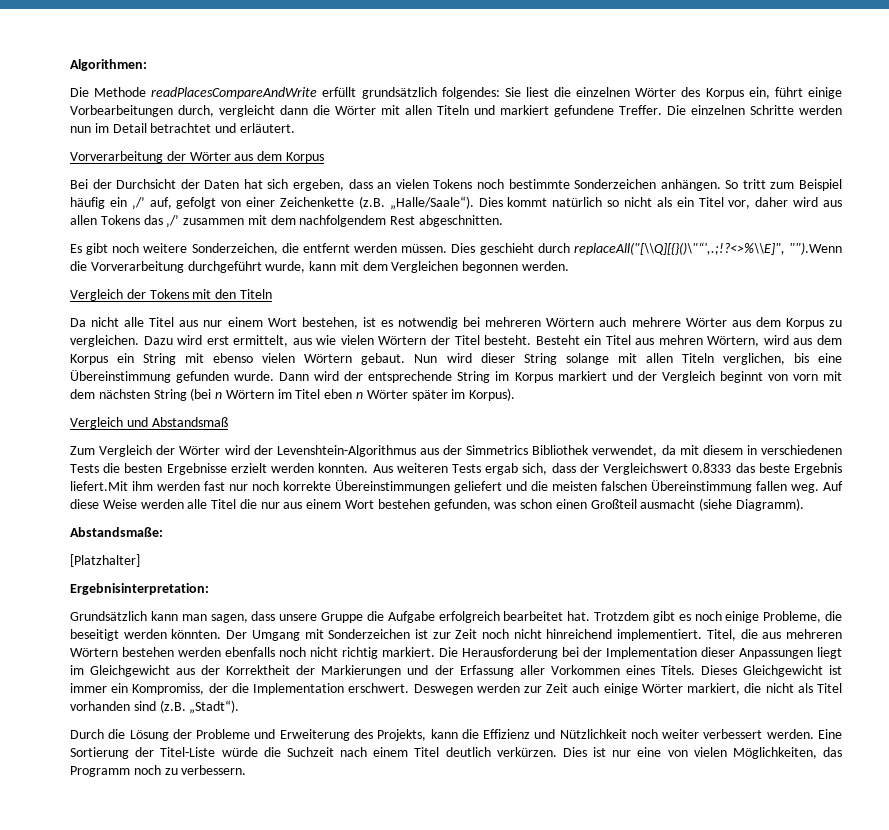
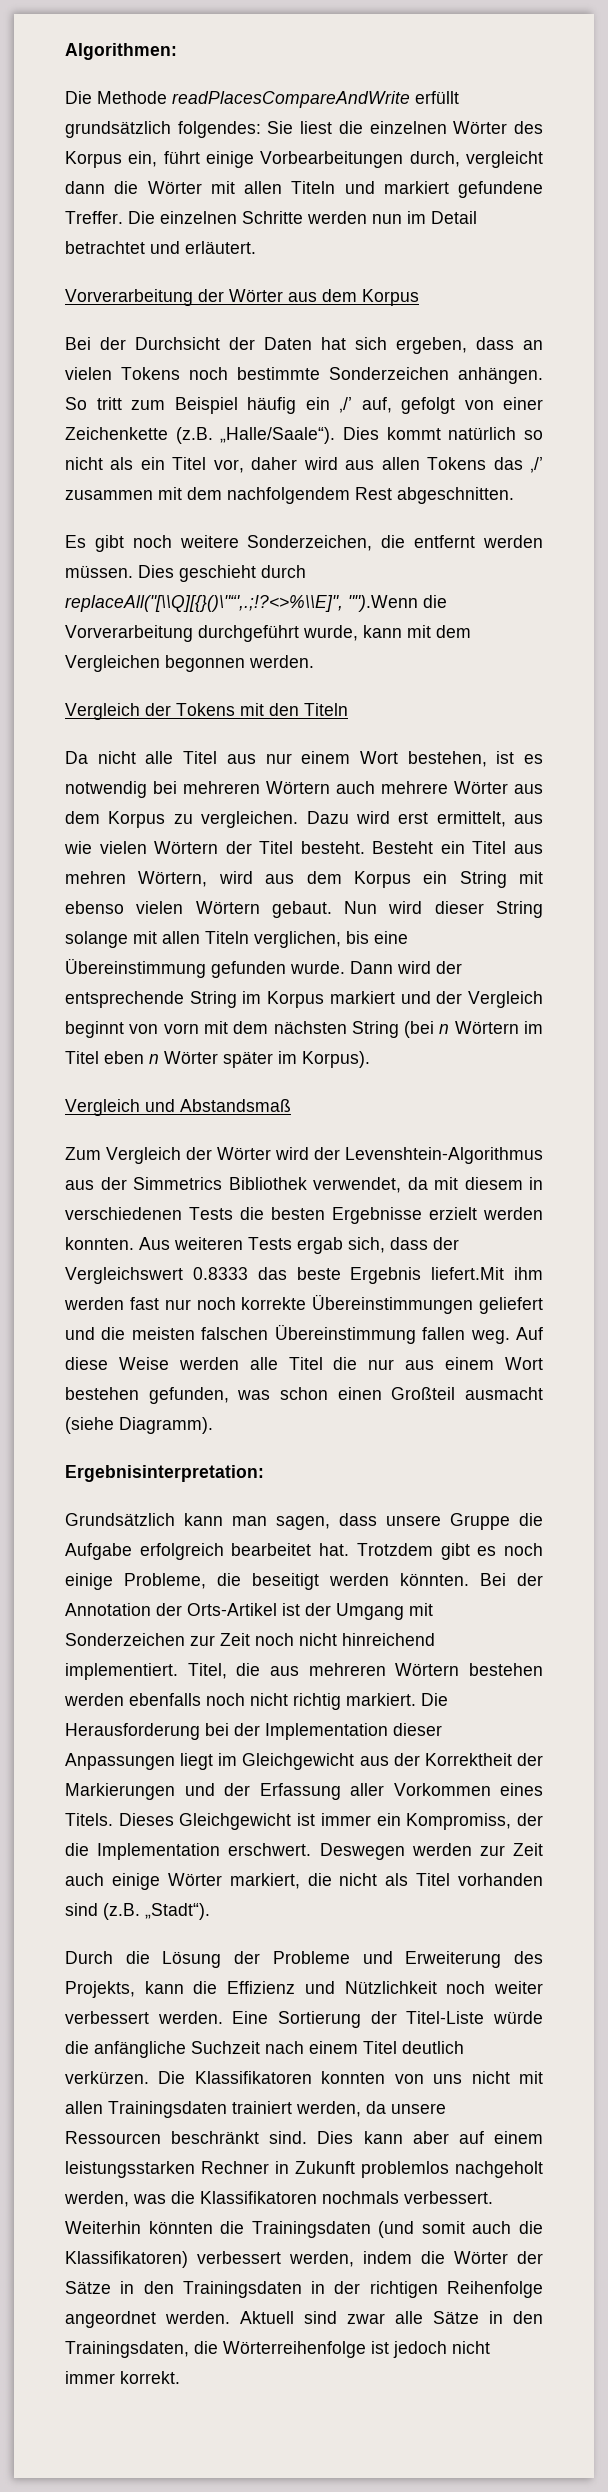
- Abstandsmaße:
- [Platzhalter]
- Der Umgang mit Sonderzeichen ist zur Zeit noch nicht hinreichend implementiert.
+ Bei der Annotation der Orts-Artikel ist der Umgang mit Sonderzeichen zur Zeit noch nicht hinreichend implementiert.
- Eine Sortierung der Titel-Liste würde die Suchzeit nach einem Titel deutlich verkürzen.
+ Eine Sortierung der Titel-Liste würde die anfängliche Suchzeit nach einem Titel deutlich verkürzen.
- Dies ist nur eine von vielen Möglichkeiten, das Programm noch zu verbessern.
+ Die Klassifikatoren konnten von uns nicht mit allen Trainingsdaten trainiert werden, da unsere Ressourcen beschränkt sind. Dies kann aber auf einem leistungsstarken Rechner in Zukunft problemlos nachgeholt werden, was die Klassifikatoren nochmals verbessert. Weiterhin könnten die Trainingsdaten (und somit auch die Klassifikatoren) verbessert werden, indem die Wörter der Sätze in den Trainingsdaten in der richtigen Reihenfolge angeordnet werden. Aktuell sind zwar alle Sätze in den Trainingsdaten, die Wörterreihenfolge ist jedoch nicht immer korrekt.

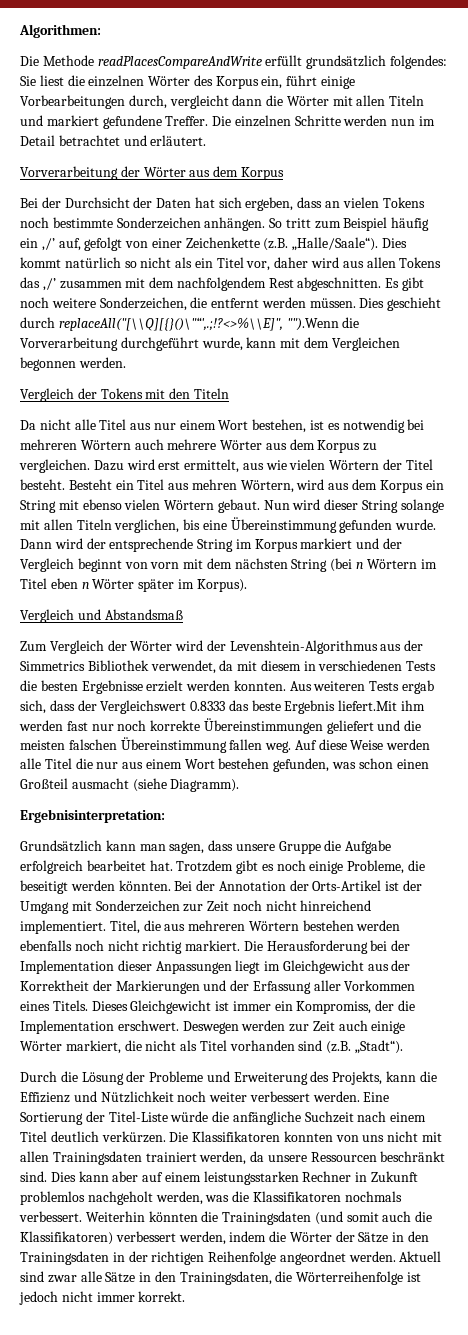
- Dies kommt natürlich so nicht als ein Titel vor, daher wird aus allen Tokens das ‚/’ zusammen mit dem nachfolgendem Rest abgeschnitten.
- Es gibt noch weitere Sonderzeichen, die entfernt werden müssen.
+ Dies kommt natürlich so nicht als ein Titel vor, daher wird aus allen Tokens das ‚/’ zusammen mit dem nachfolgendem Rest abgeschnitten. Es gibt noch weitere Sonderzeichen, die entfernt werden müssen.

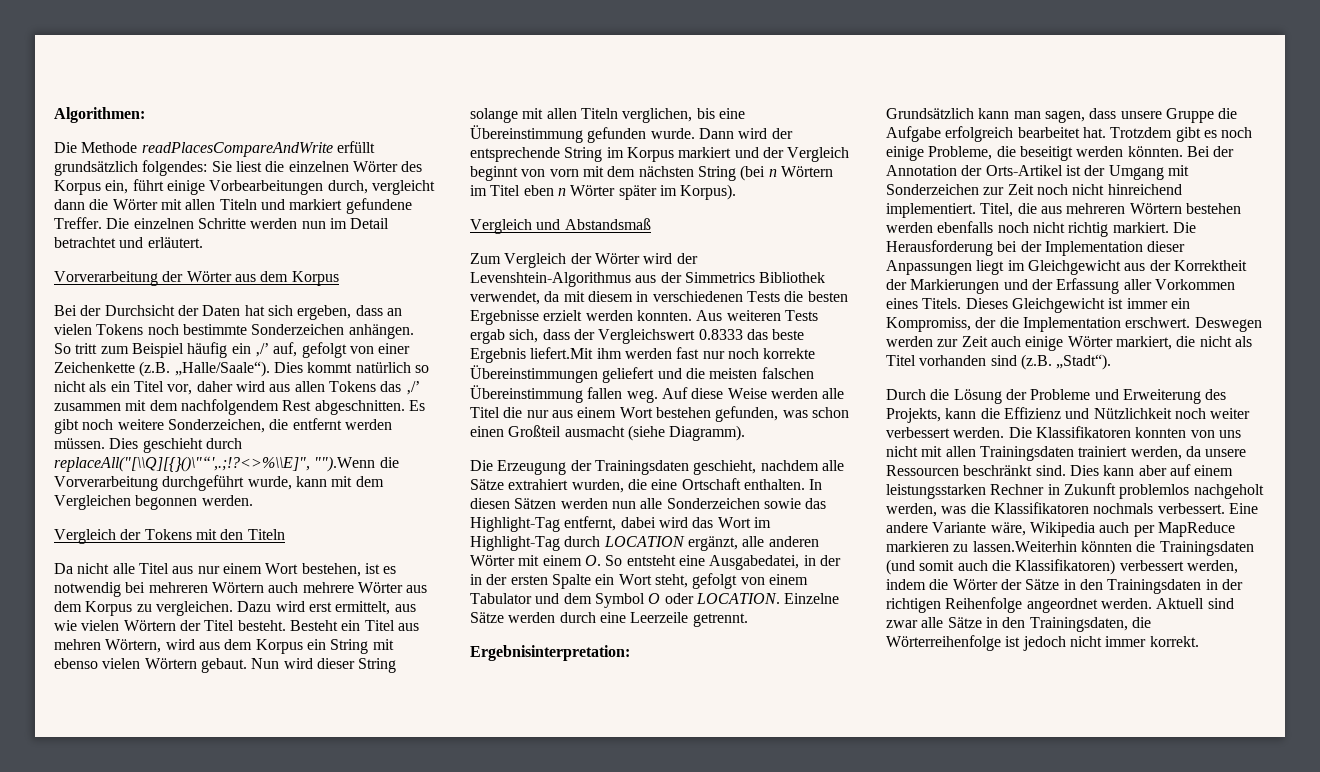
+ Die Erzeugung der Trainingsdaten geschieht, nachdem alle Sätze extrahiert wurden, die eine Ortschaft enthalten. In diesen Sätzen werden nun alle Sonderzeichen sowie das Highlight-Tag entfernt, dabei wird das Wort im Highlight-Tag durch LOCATION ergänzt, alle anderen Wörter mit einem O. So entsteht eine Ausgabedatei, in der in der ersten Spalte ein Wort steht, gefolgt von einem Tabulator und dem Symbol O oder LOCATION. Einzelne Sätze werden durch eine Leerzeile getrennt.
- Eine Sortierung der Titel-Liste würde die anfängliche Suchzeit nach einem Titel deutlich verkürzen.
- Weiterhin könnten die Trainingsdaten (und somit auch die Klassifikatoren) verbessert werden, indem die Wörter der Sätze in den Trainingsdaten in der richtigen Reihenfolge angeordnet werden.
+ Eine andere Variante wäre, Wikipedia auch per MapReduce markieren zu lassen.Weiterhin könnten die Trainingsdaten (und somit auch die Klassifikatoren) verbessert werden, indem die Wörter der Sätze in den Trainingsdaten in der richtigen Reihenfolge angeordnet werden.

